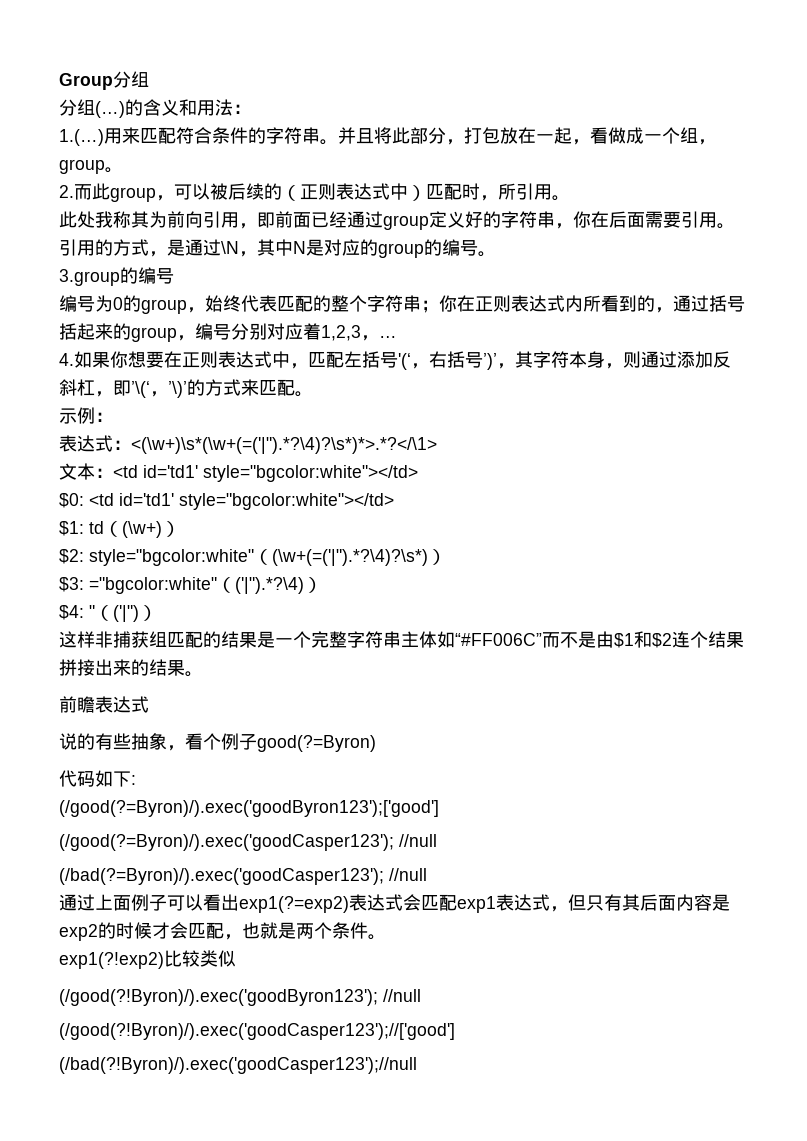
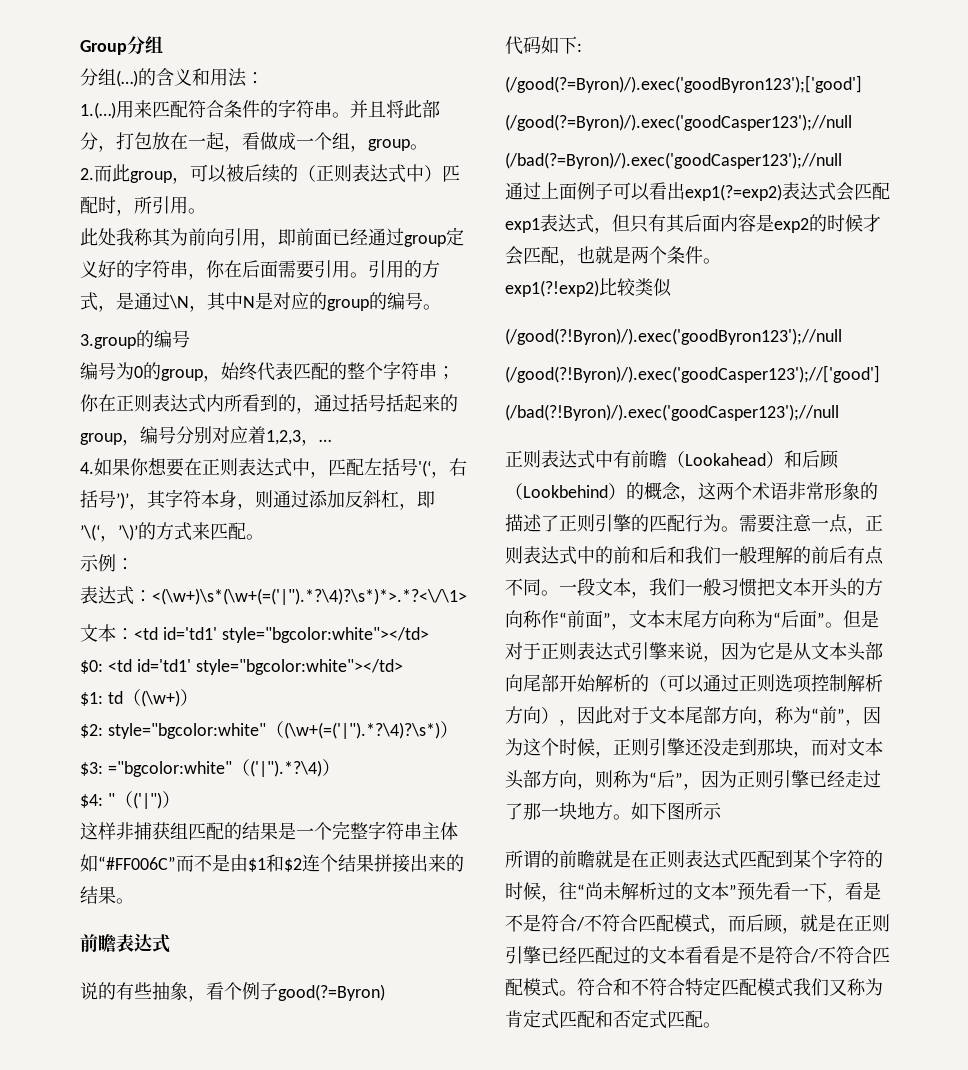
- 表达式：<(\w+)\s*(\w+(=('|").*?\4)?\s*)*>.*?</\1>
+ 表达式：<(\w+)\s*(\w+(=('|").*?\4)?\s*)*>.*?<\/\1>
- (/good(?=Byron)/).exec('goodCasper123'); //null
- (/bad(?=Byron)/).exec('goodCasper123'); //null
+ (/good(?=Byron)/).exec('goodCasper123');//null
+ (/bad(?=Byron)/).exec('goodCasper123');//null
- (/good(?!Byron)/).exec('goodByron123'); //null
+ (/good(?!Byron)/).exec('goodByron123');//null
+ 正则表达式中有前瞻（Lookahead）和后顾（Lookbehind）的概念，这两个术语非常形象的描述了正则引擎的匹配行为。需要注意一点，正则表达式中的前和后和我们一般理解的前后有点不同。一段文本，我们一般习惯把文本开头的方向称作“前面”，文本末尾方向称为“后面”。但是对于正则表达式引擎来说，因为它是从文本头部向尾部开始解析的（可以通过正则选项控制解析方向），因此对于文本尾部方向，称为“前”，因为这个时候，正则引擎还没走到那块，而对文本头部方向，则称为“后”，因为正则引擎已经走过了那一块地方。如下图所示
+ 所谓的前瞻就是在正则表达式匹配到某个字符的时候，往“尚未解析过的文本”预先看一下，看是不是符合/不符合匹配模式，而后顾，就是在正则引擎已经匹配过的文本看看是不是符合/不符合匹配模式。符合和不符合特定匹配模式我们又称为肯定式匹配和否定式匹配。

